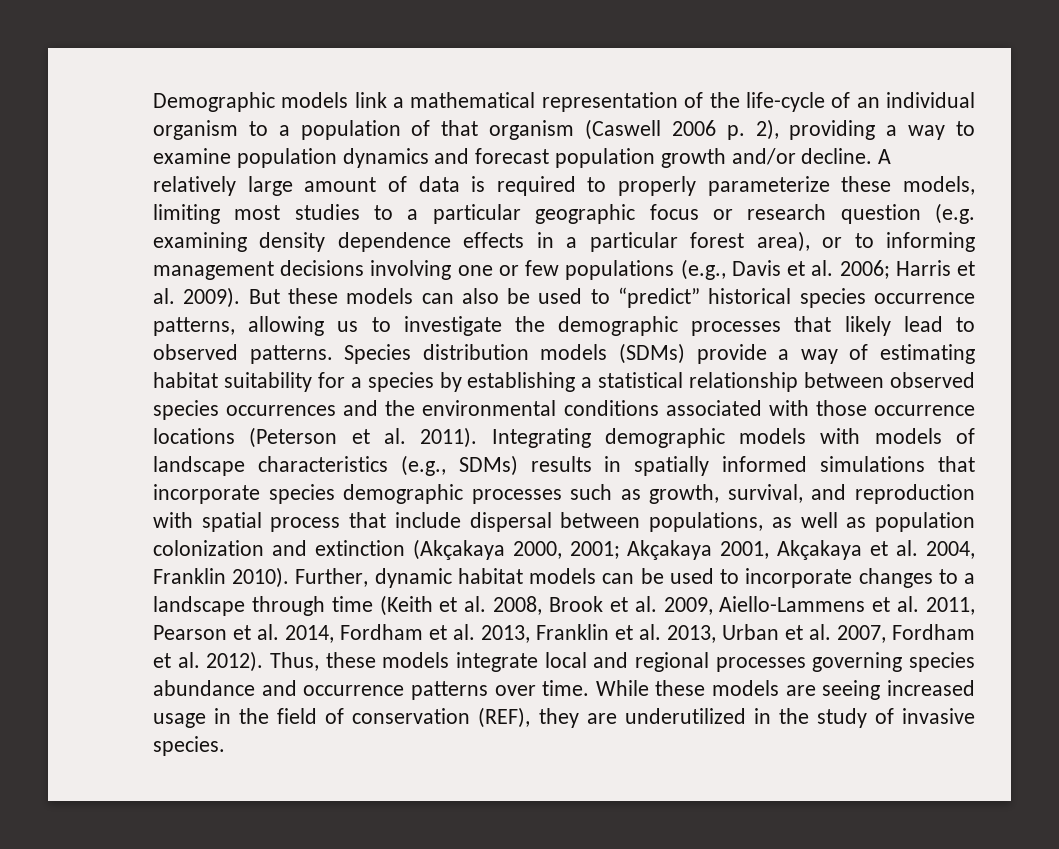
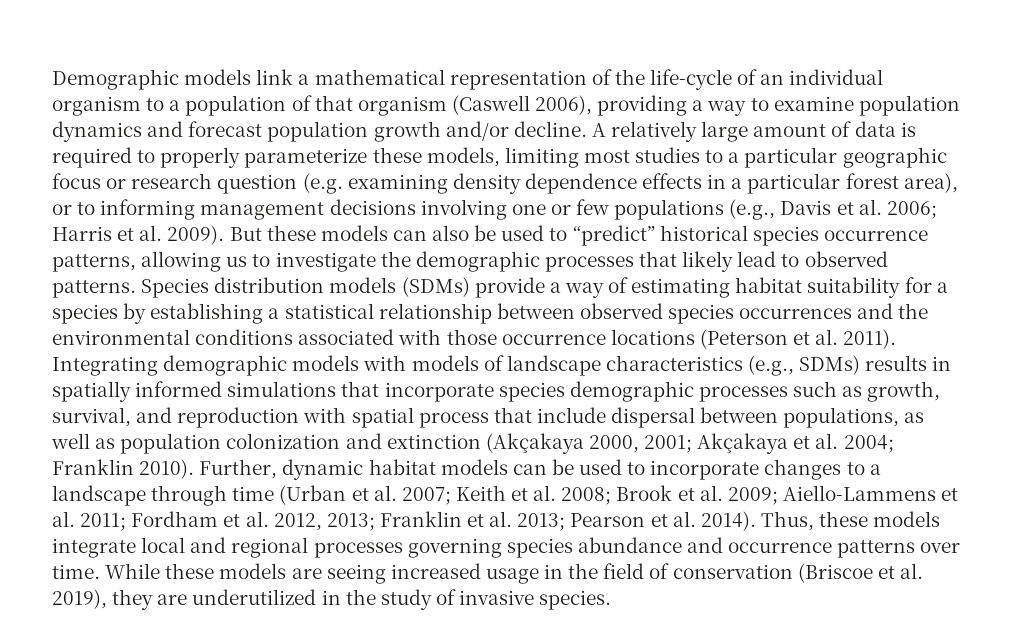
- Demographic models link a mathematical representation of the life-cycle of an individual organism to a population of that organism (Caswell 2006 p. 2), providing a way to examine population dynamics and forecast population growth and/or decline.
+ Demographic models link a mathematical representation of the life-cycle of an individual organism to a population of that organism (Caswell 2006), providing a way to examine population dynamics and forecast population growth and/or decline.
- Integrating demographic models with models of landscape characteristics (e.g., SDMs) results in spatially informed simulations that incorporate species demographic processes such as growth, survival, and reproduction with spatial process that include dispersal between populations, as well as population colonization and extinction (Akçakaya 2000, 2001; Akçakaya 2001, Akçakaya et al. 2004, Franklin 2010).
+ Integrating demographic models with models of landscape characteristics (e.g., SDMs) results in spatially informed simulations that incorporate species demographic processes such as growth, survival, and reproduction with spatial process that include dispersal between populations, as well as population colonization and extinction (Akçakaya 2000, 2001; Akçakaya et al. 2004; Franklin 2010).
- Further, dynamic habitat models can be used to incorporate changes to a landscape through time (Keith et al. 2008, Brook et al. 2009, Aiello-Lammens et al. 2011, Pearson et al. 2014, Fordham et al. 2013, Franklin et al. 2013, Urban et al. 2007, Fordham et al. 2012).
+ Further, dynamic habitat models can be used to incorporate changes to a landscape through time (Urban et al. 2007; Keith et al. 2008; Brook et al. 2009; Aiello-Lammens et al. 2011; Fordham et al. 2012, 2013; Franklin et al. 2013; Pearson et al. 2014).
- While these models are seeing increased usage in the field of conservation (REF), they are underutilized in the study of invasive species.
+ While these models are seeing increased usage in the field of conservation (Briscoe et al. 2019), they are underutilized in the study of invasive species.

